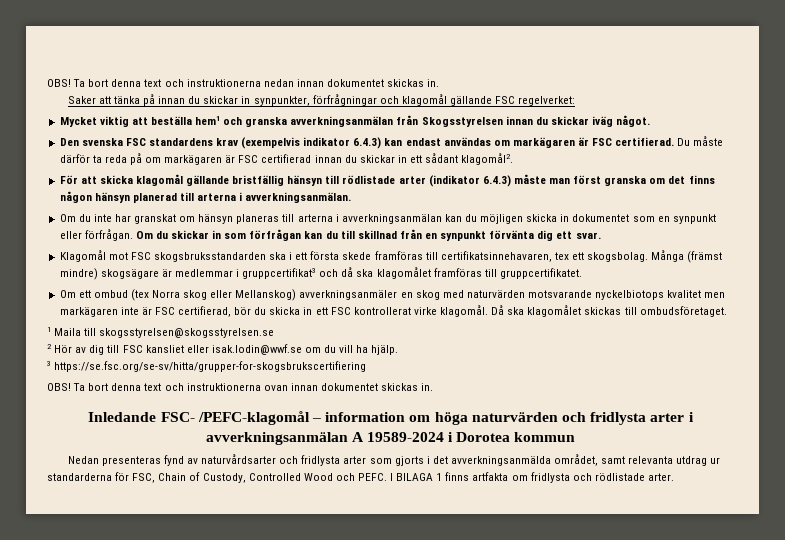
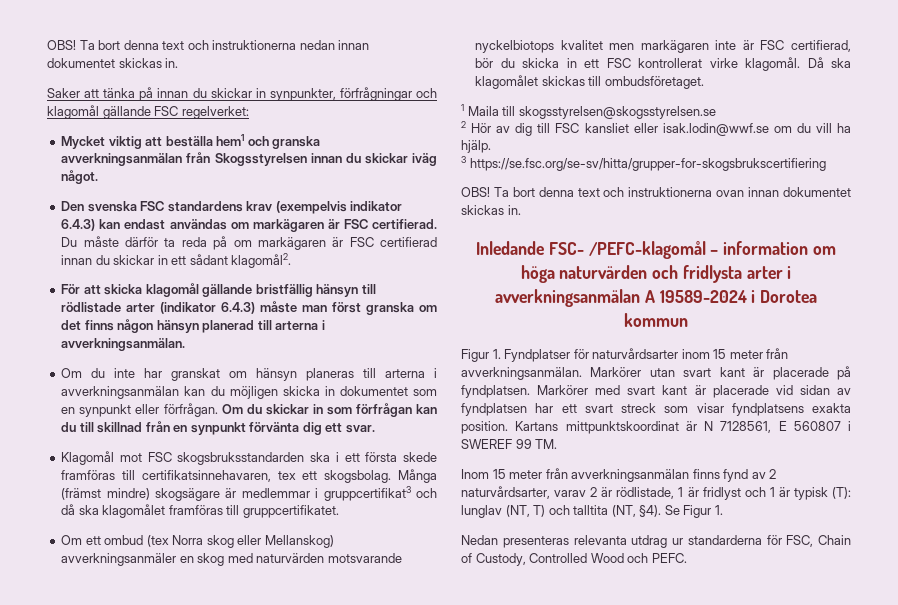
- Nedan presenteras fynd av naturvårdsarter och fridlysta arter som gjorts i det avverkningsanmälda området, samt relevanta utdrag ur standarderna för FSC, Chain of Custody, Controlled Wood och PEFC. I BILAGA 1 finns artfakta om fridlysta och rödlistade arter.
+ Figur 1. Fyndplatser för naturvårdsarter inom 15 meter från avverkningsanmälan. Markörer utan svart kant är placerade på fyndplatsen. Markörer med svart kant är placerade vid sidan av fyndplatsen har ett svart streck som visar fyndplatsens exakta position. Kartans mittpunktskoordinat är N 7128561, E 560807 i SWEREF 99 TM.
+ Inom 15 meter från avverkningsanmälan finns fynd av 2 naturvårdsarter, varav 2 är rödlistade, 1 är fridlyst och 1 är typisk (T): lunglav (NT, T) och talltita (NT, §4). Se Figur 1.
+ Nedan presenteras relevanta utdrag ur standarderna för FSC, Chain of Custody, Controlled Wood och PEFC.

